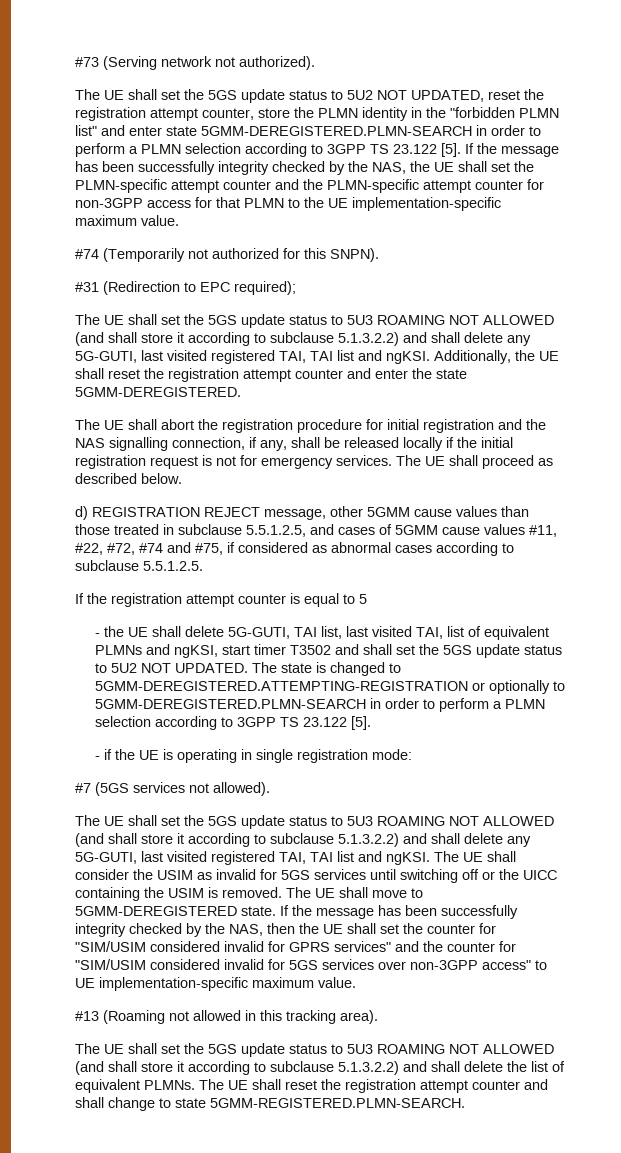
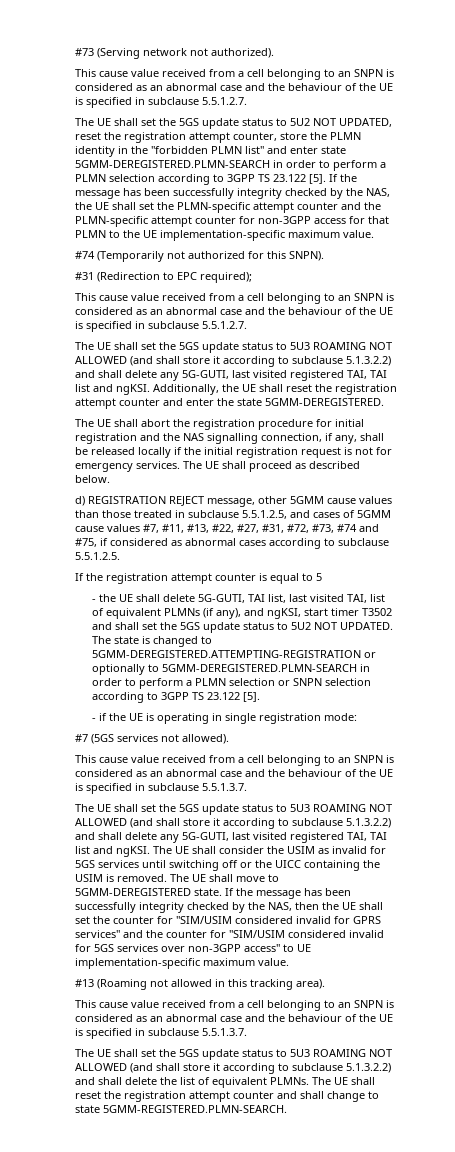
  #73 (Serving network not authorized).
+ This cause value received from a cell belonging to an SNPN is considered as an abnormal case and the behaviour of the UE is specified in subclause 5.5.1.2.7.
  #31 (Redirection to EPC required);
+ This cause value received from a cell belonging to an SNPN is considered as an abnormal case and the behaviour of the UE is specified in subclause 5.5.1.2.7.
- d) REGISTRATION REJECT message, other 5GMM cause values than those treated in subclause 5.5.1.2.5, and cases of 5GMM cause values #11, #22, #72, #74 and #75, if considered as abnormal cases according to subclause 5.5.1.2.5.
+ d) REGISTRATION REJECT message, other 5GMM cause values than those treated in subclause 5.5.1.2.5, and cases of 5GMM cause values #7, #11, #13, #22, #27, #31, #72, #73, #74 and #75, if considered as abnormal cases according to subclause 5.5.1.2.5.
- - the UE shall delete 5G-GUTI, TAI list, last visited TAI, list of equivalent PLMNs and ngKSI, start timer T3502 and shall set the 5GS update status to 5U2 NOT UPDATED.
+ - the UE shall delete 5G-GUTI, TAI list, last visited TAI, list of equivalent PLMNs (if any), and ngKSI, start timer T3502 and shall set the 5GS update status to 5U2 NOT UPDATED.
- The state is changed to 5GMM-DEREGISTERED.ATTEMPTING-REGISTRATION or optionally to 5GMM-DEREGISTERED.PLMN-SEARCH in order to perform a PLMN selection according to 3GPP TS 23.122 [5].
+ The state is changed to 5GMM-DEREGISTERED.ATTEMPTING-REGISTRATION or optionally to 5GMM-DEREGISTERED.PLMN-SEARCH in order to perform a PLMN selection or SNPN selection according to 3GPP TS 23.122 [5].
  #7 (5GS services not allowed).
+ This cause value received from a cell belonging to an SNPN is considered as an abnormal case and the behaviour of the UE is specified in subclause 5.5.1.3.7.
  #13 (Roaming not allowed in this tracking area).
+ This cause value received from a cell belonging to an SNPN is considered as an abnormal case and the behaviour of the UE is specified in subclause 5.5.1.3.7.

